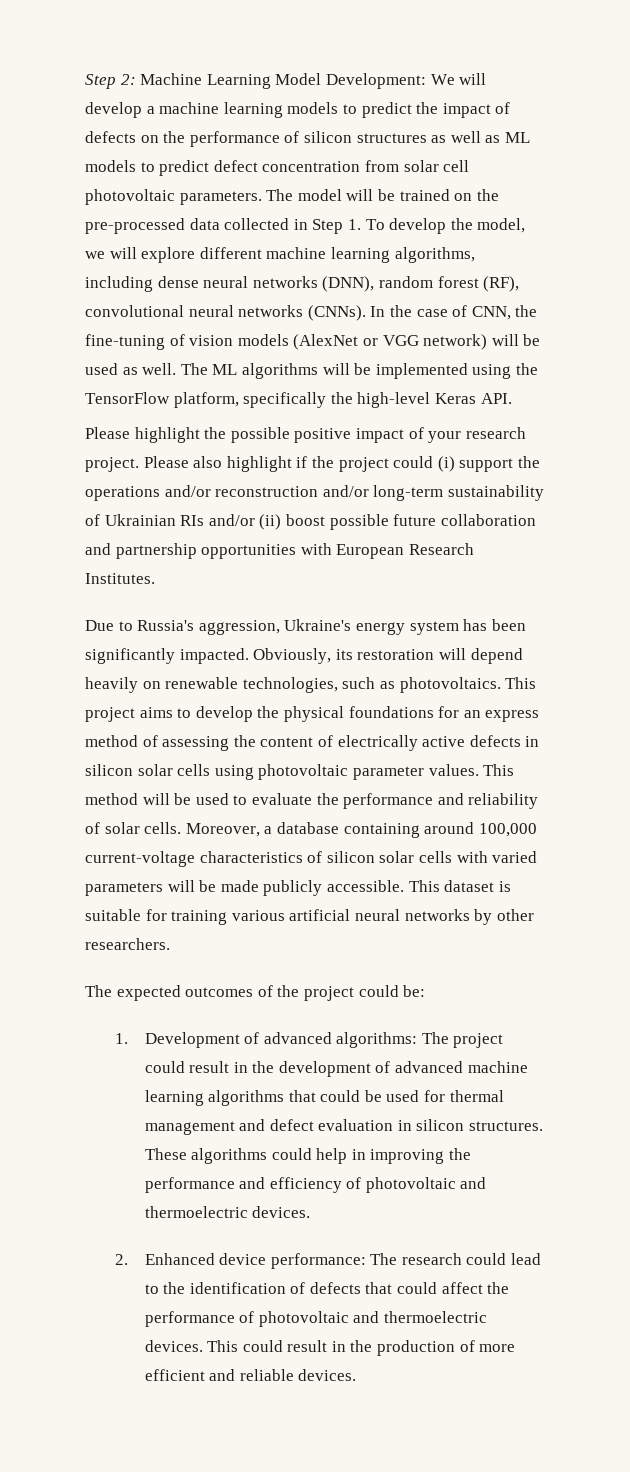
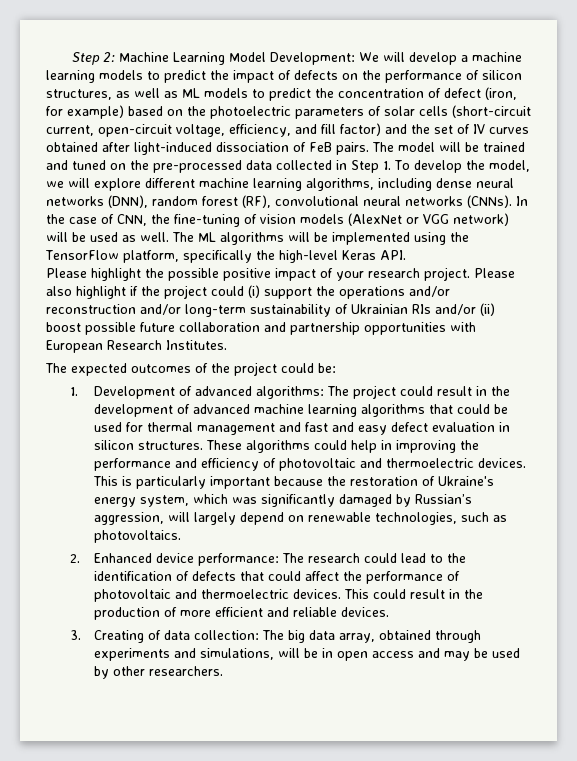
- Step 2: Machine Learning Model Development: We will develop a machine learning models to predict the impact of defects on the performance of silicon structures as well as ML models to predict defect concentration from solar cell photovoltaic parameters.
+ Step 2: Machine Learning Model Development: We will develop a machine learning models to predict the impact of defects on the performance of silicon structures, as well as ML models to predict the concentration of defect (iron, for example) based on the photoelectric parameters of solar cells (short-circuit current, open-circuit voltage, efficiency, and fill factor) and the set of IV curves obtained after light-induced dissociation of FeB pairs.
- The model will be trained on the pre-processed data collected in Step 1. To develop the model, we will explore different machine learning algorithms, including dense neural networks (DNN), random forest (RF), convolutional neural networks (CNNs).
+ The model will be trained and tuned on the pre-processed data collected in Step 1. To develop the model, we will explore different machine learning algorithms, including dense neural networks (DNN), random forest (RF), convolutional neural networks (CNNs).
- Due to Russia's aggression, Ukraine's energy system has been significantly impacted. Obviously, its restoration will depend heavily on renewable technologies, such as photovoltaics. This project aims to develop the physical foundations for an express method of assessing the content of electrically active defects in silicon solar cells using photovoltaic parameter values. This method will be used to evaluate the performance and reliability of solar cells. Moreover, a database containing around 100,000 current-voltage characteristics of silicon solar cells with varied parameters will be made publicly accessible. This dataset is suitable for training various artificial neural networks by other researchers.
- 1. Development of advanced algorithms: The project could result in the development of advanced machine learning algorithms that could be used for thermal management and defect evaluation in silicon structures.
+ 1. Development of advanced algorithms: The project could result in the development of advanced machine learning algorithms that could be used for thermal management and fast and easy defect evaluation in silicon structures.
+ This is particularly important because the restoration of Ukraine's energy system, which was significantly damaged by Russian’s aggression, will largely depend on renewable technologies, such as photovoltaics.
+ 3. Creating of data collection: The big data array, obtained through experiments and simulations, will be in open access and may be used by other researchers.

